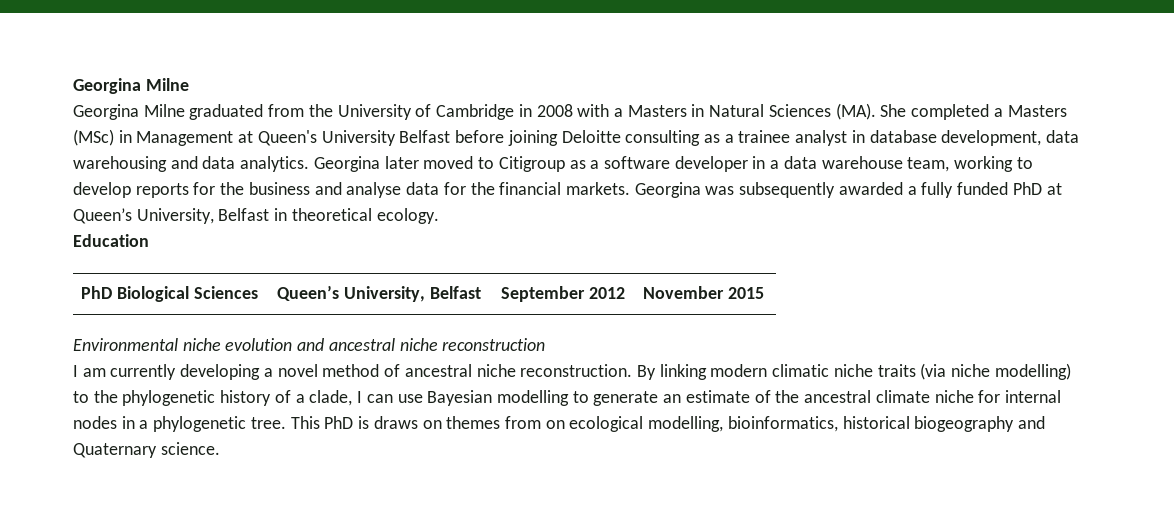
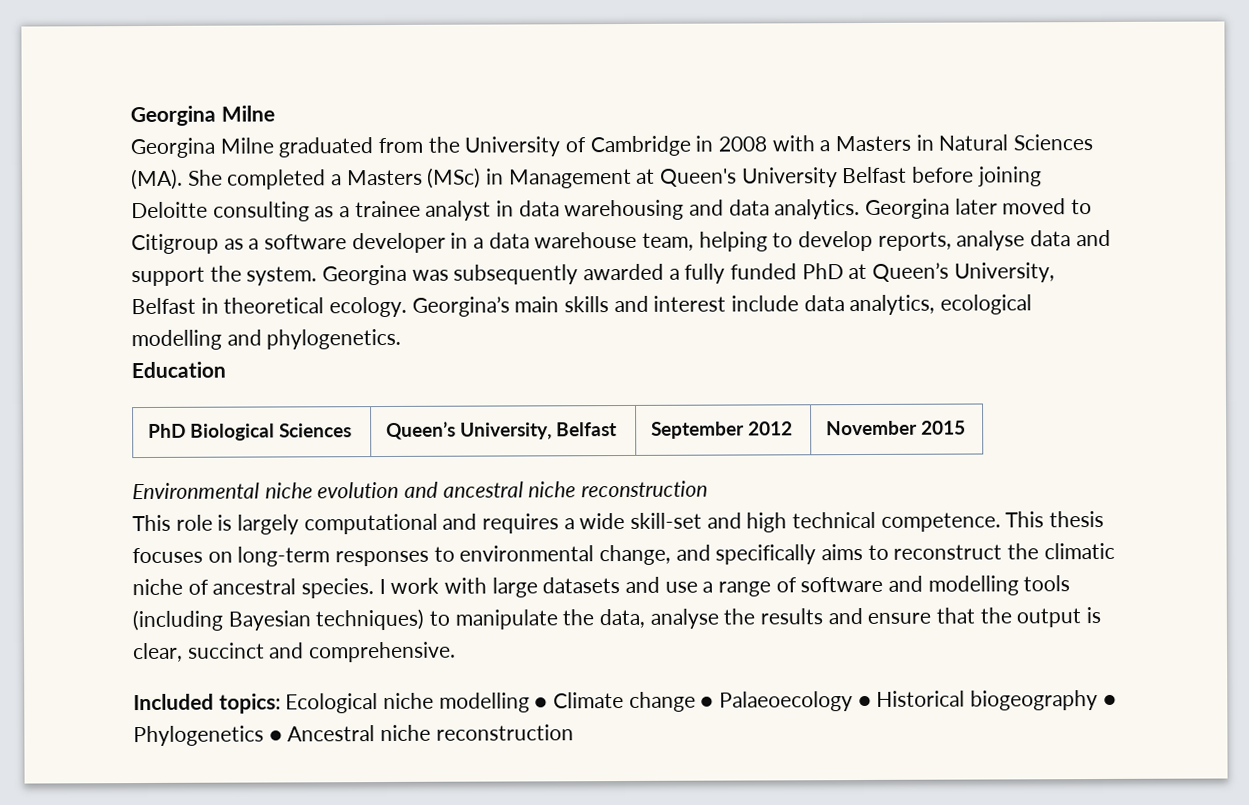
- Georgina Milne graduated from the University of Cambridge in 2008 with a Masters in Natural Sciences (MA). She completed a Masters (MSc) in Management at Queen's University Belfast before joining Deloitte consulting as a trainee analyst in database development, data warehousing and data analytics.
+ Georgina Milne graduated from the University of Cambridge in 2008 with a Masters in Natural Sciences (MA). She completed a Masters (MSc) in Management at Queen's University Belfast before joining Deloitte consulting as a trainee analyst in data warehousing and data analytics.
- Georgina later moved to Citigroup as a software developer in a data warehouse team, working to develop reports for the business and analyse data for the financial markets.
+ Georgina later moved to Citigroup as a software developer in a data warehouse team, helping to develop reports, analyse data and support the system.
+ Georgina’s main skills and interest include data analytics, ecological modelling and phylogenetics.
- I am currently developing a novel method of ancestral niche reconstruction. By linking modern climatic niche traits (via niche modelling) to the phylogenetic history of a clade, I can use Bayesian modelling to generate an estimate of the ancestral climate niche for internal nodes in a phylogenetic tree. This PhD is draws on themes from on ecological modelling, bioinformatics, historical biogeography and Quaternary science.
+ This role is largely computational and requires a wide skill-set and high technical competence. This thesis focuses on long-term responses to environmental change, and specifically aims to reconstruct the climatic niche of ancestral species. I work with large datasets and use a range of software and modelling tools (including Bayesian techniques) to manipulate the data, analyse the results and ensure that the output is clear, succinct and comprehensive.
+ Included topics: Ecological niche modelling ● Climate change ● Palaeoecology ● Historical biogeography ● Phylogenetics ● Ancestral niche reconstruction

